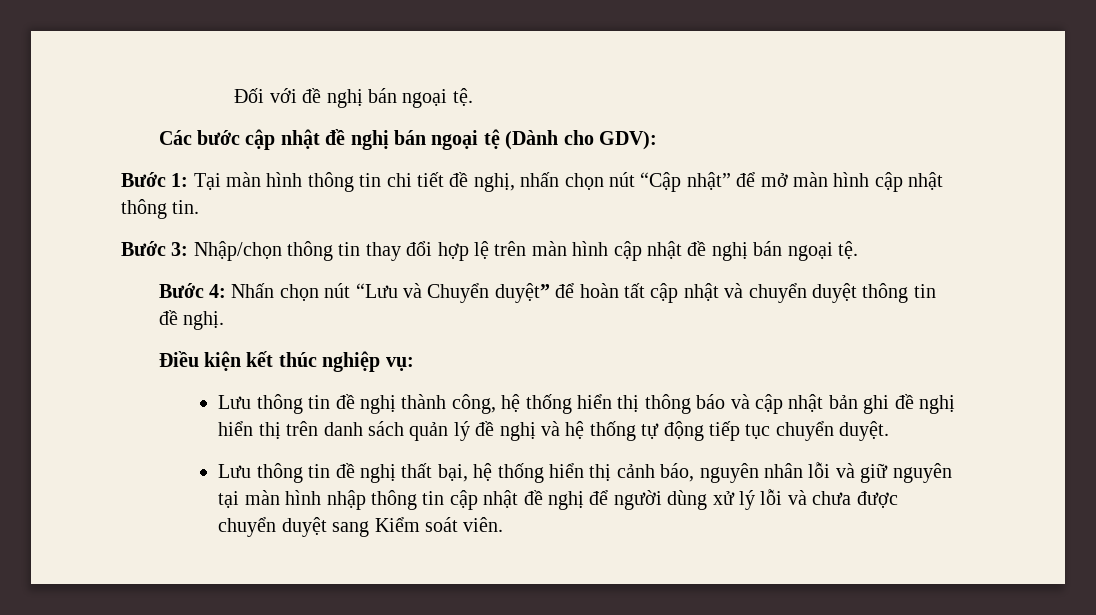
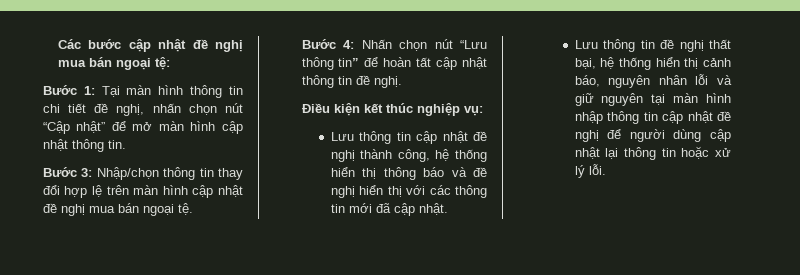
- Đối với đề nghị bán ngoại tệ.
- Các bước cập nhật đề nghị bán ngoại tệ (Dành cho GDV):
+ Các bước cập nhật đề nghị mua bán ngoại tệ:
- Bước 3: Nhập/chọn thông tin thay đổi hợp lệ trên màn hình cập nhật đề nghị bán ngoại tệ.
+ Bước 3: Nhập/chọn thông tin thay đổi hợp lệ trên màn hình cập nhật đề nghị mua bán ngoại tệ.
- Bước 4: Nhấn chọn nút “Lưu và Chuyển duyệt” để hoàn tất cập nhật và chuyển duyệt thông tin đề nghị.
+ Bước 4: Nhấn chọn nút “Lưu thông tin” để hoàn tất cập nhật thông tin đề nghị.
- Lưu thông tin đề nghị thành công, hệ thống hiển thị thông báo và cập nhật bản ghi đề nghị hiển thị trên danh sách quản lý đề nghị và hệ thống tự động tiếp tục chuyển duyệt.
+ Lưu thông tin cập nhật đề nghị thành công, hệ thống hiển thị thông báo và đề nghị hiển thị với các thông tin mới đã cập nhật.
- Lưu thông tin đề nghị thất bại, hệ thống hiển thị cảnh báo, nguyên nhân lỗi và giữ nguyên tại màn hình nhập thông tin cập nhật đề nghị để người dùng xử lý lỗi và chưa được chuyển duyệt sang Kiểm soát viên.
+ Lưu thông tin đề nghị thất bại, hệ thống hiển thị cảnh báo, nguyên nhân lỗi và giữ nguyên tại màn hình nhập thông tin cập nhật đề nghị để người dùng cập nhật lại thông tin hoặc xử lý lỗi.

